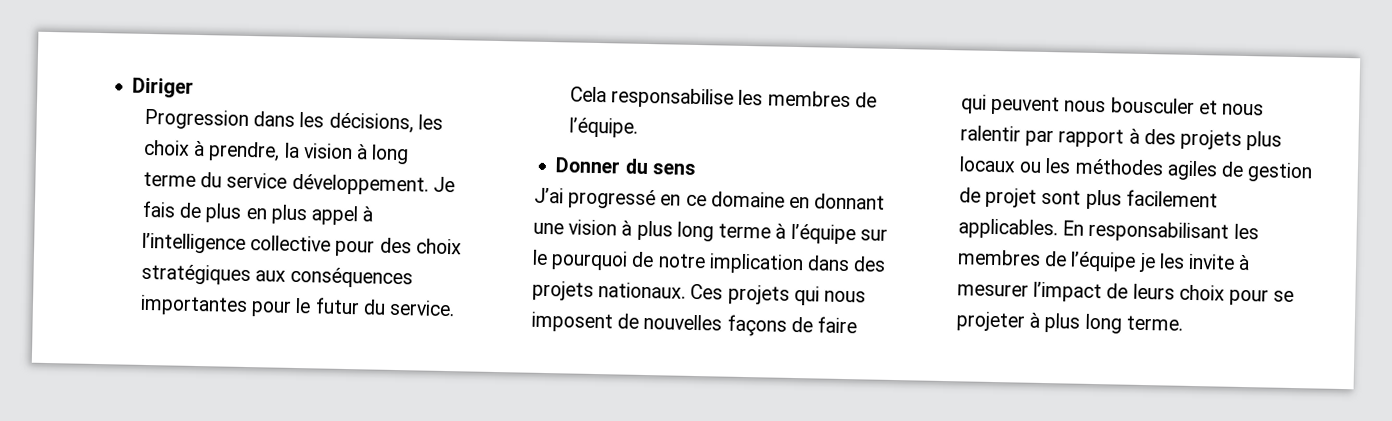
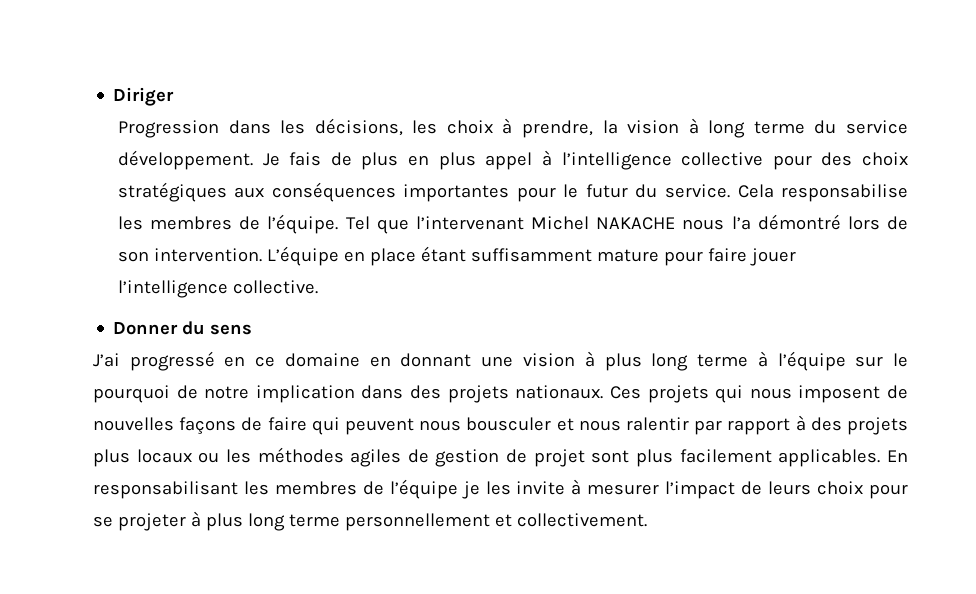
+ Tel que l’intervenant Michel NAKACHE nous l’a démontré lors de son intervention. L’équipe en place étant suffisamment mature pour faire jouer l’intelligence collective.
- En responsabilisant les membres de l’équipe je les invite à mesurer l’impact de leurs choix pour se projeter à plus long terme.
+ En responsabilisant les membres de l’équipe je les invite à mesurer l’impact de leurs choix pour se projeter à plus long terme personnellement et collectivement.

